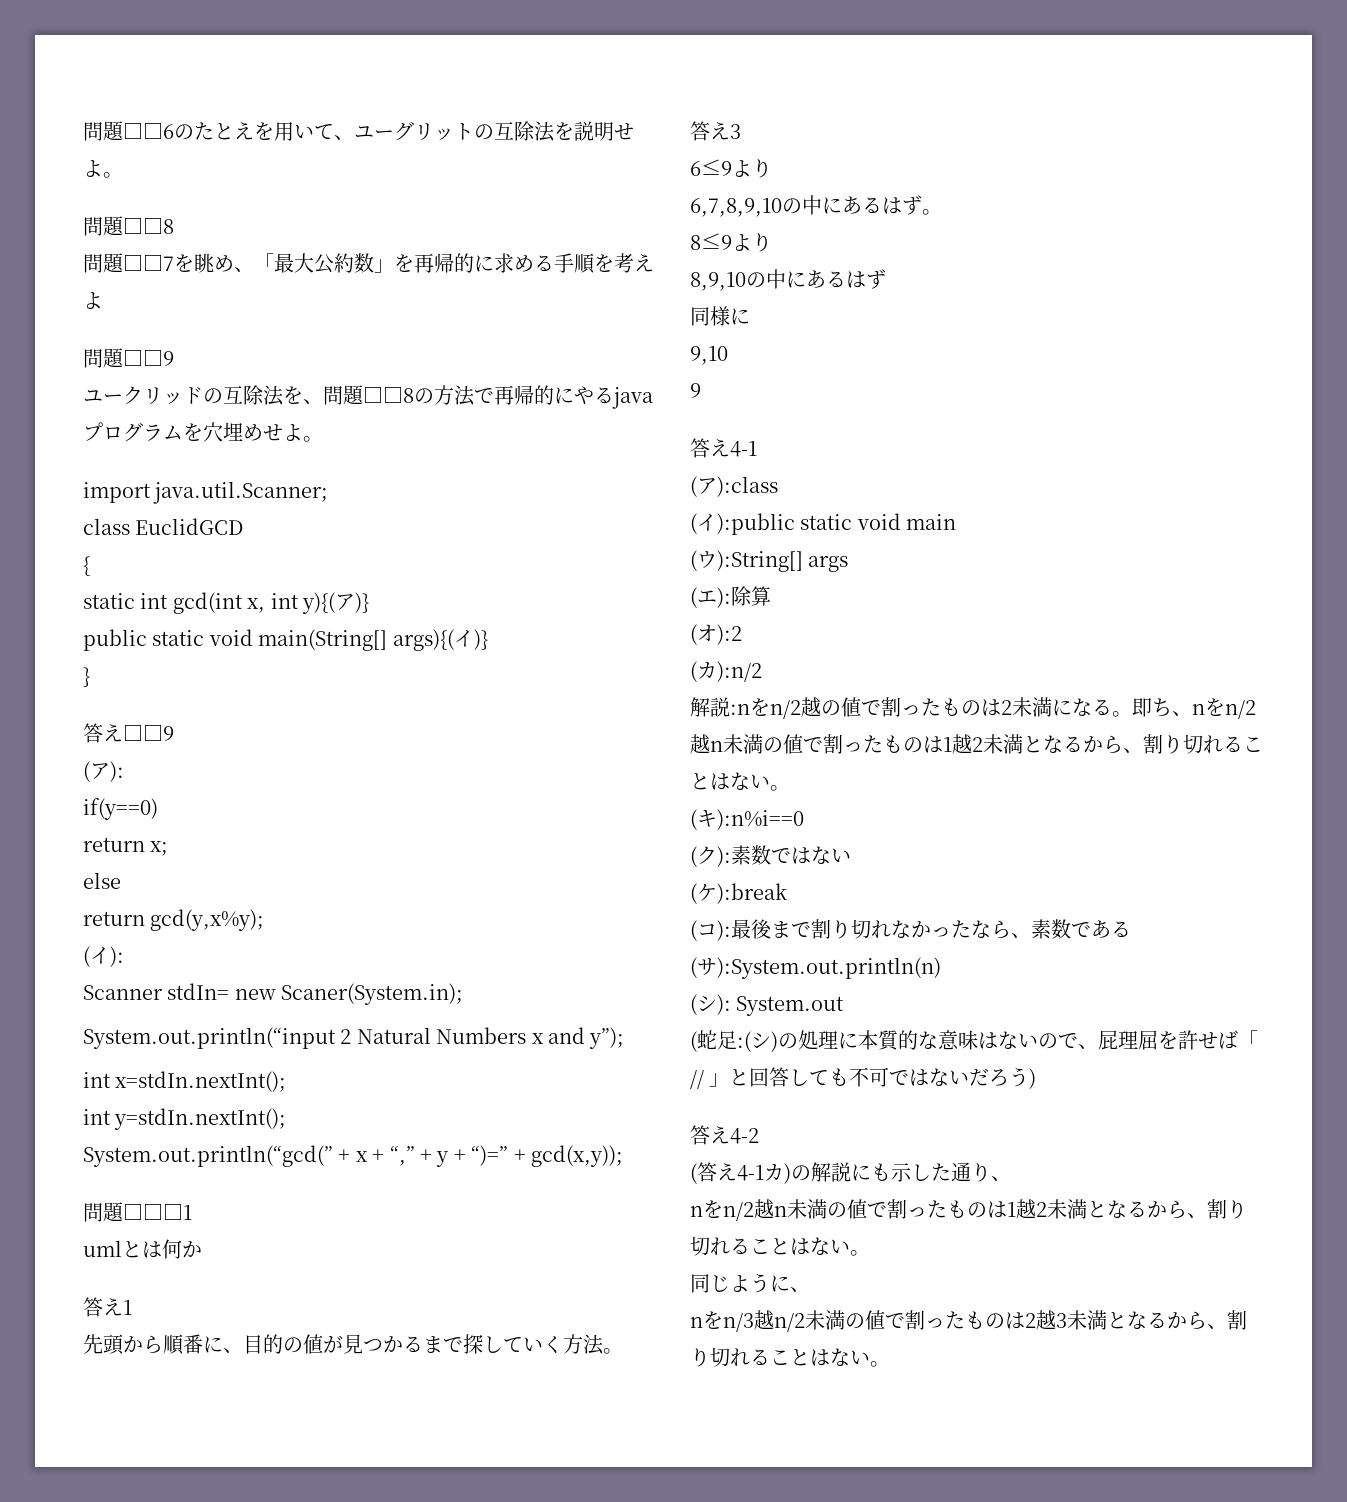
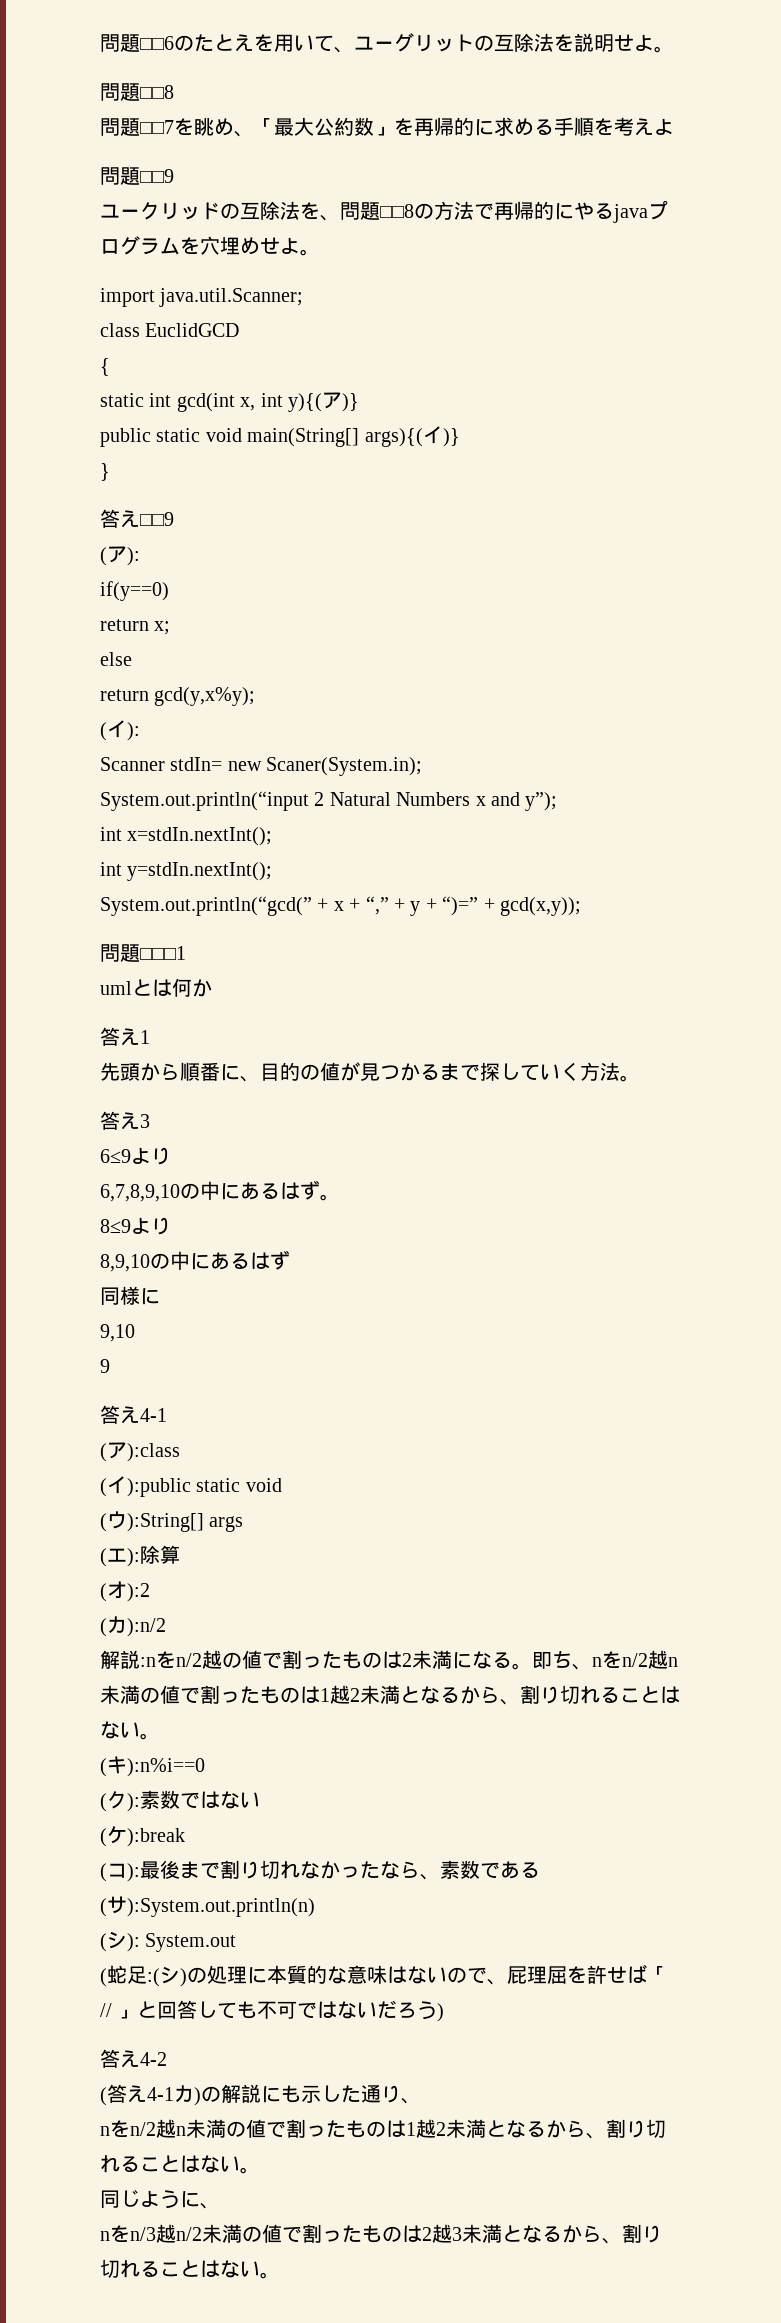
- (イ):public static void main
+ (イ):public static void

